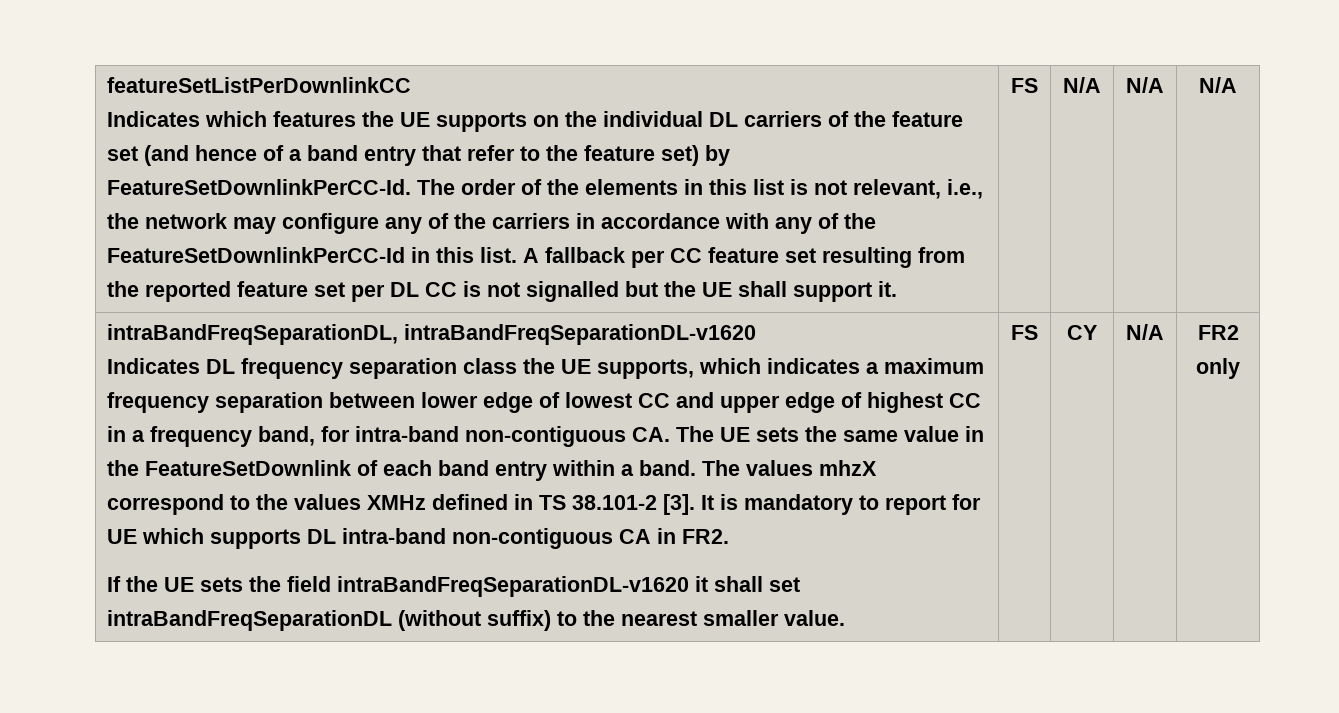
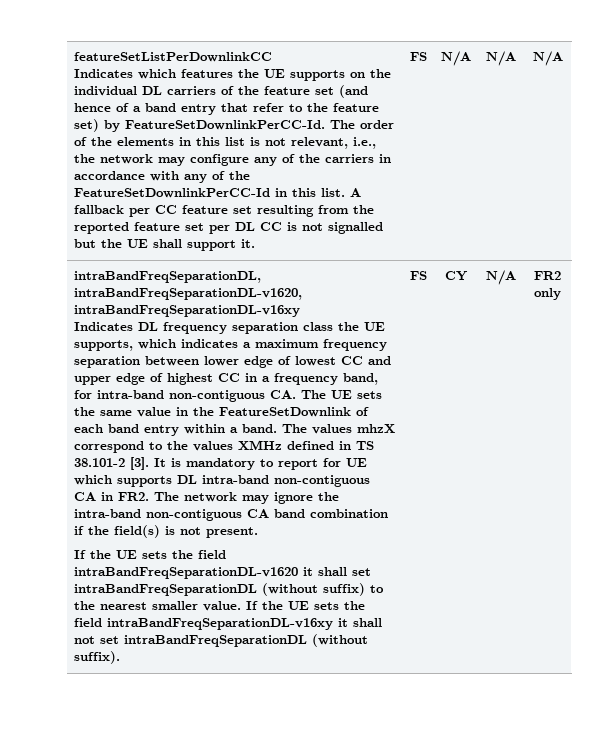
- intraBandFreqSeparationDL, intraBandFreqSeparationDL-v1620
+ intraBandFreqSeparationDL, intraBandFreqSeparationDL-v1620, intraBandFreqSeparationDL-v16xy
- It is mandatory to report for UE which supports DL intra-band non-contiguous CA in FR2.
+ It is mandatory to report for UE which supports DL intra-band non-contiguous CA in FR2. The network may ignore the intra-band non-contiguous CA band combination if the field(s) is not present.
+ If the UE sets the field intraBandFreqSeparationDL-v16xy it shall not set intraBandFreqSeparationDL (without suffix).

